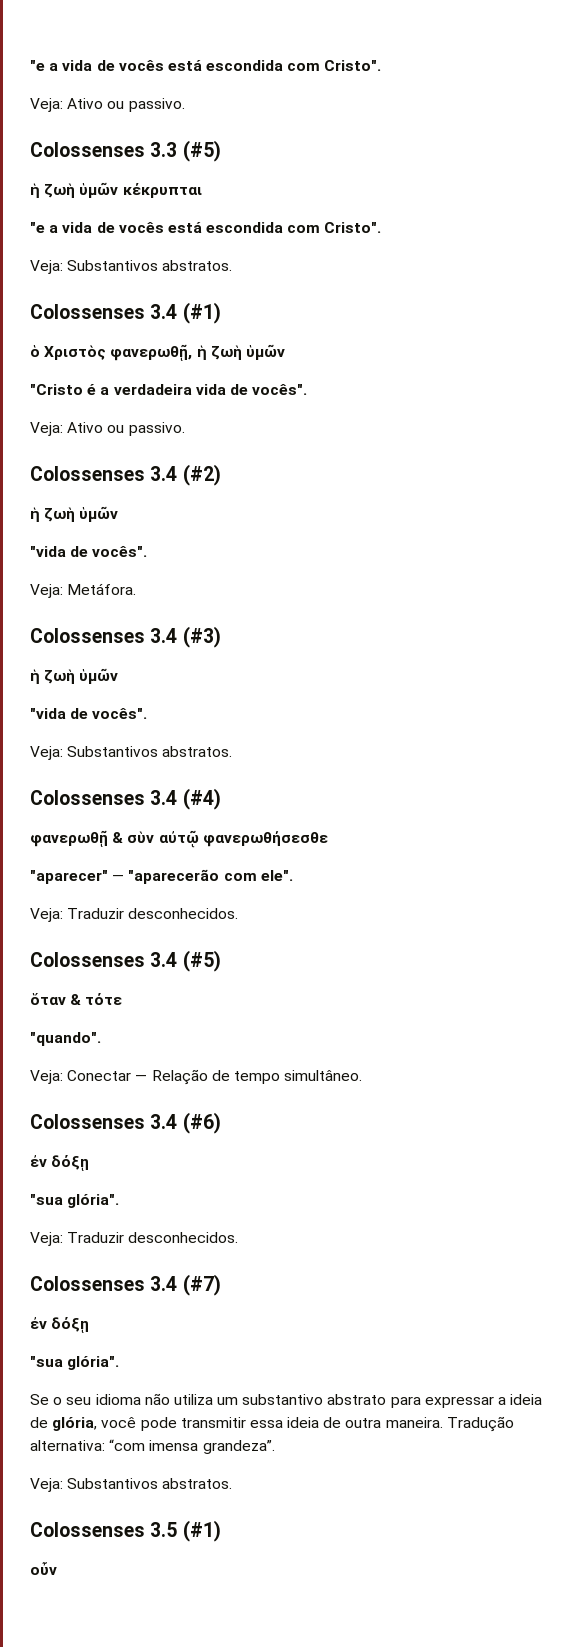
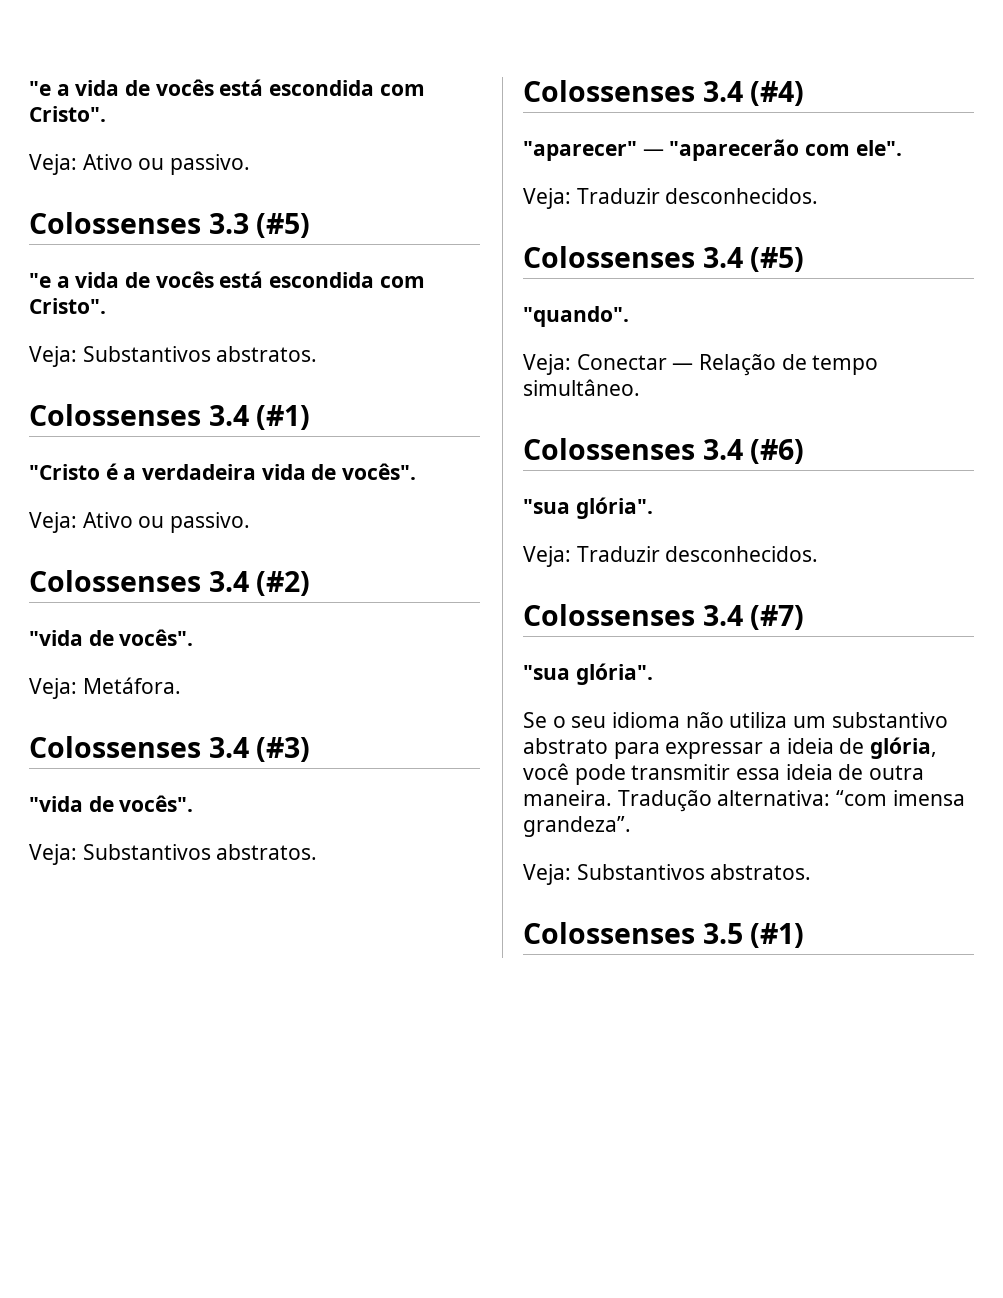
- ἡ ζωὴ ὑμῶν κέκρυπται
- ὁ Χριστὸς φανερωθῇ, ἡ ζωὴ ὑμῶν
  Colossenses 3.4 (#2)
- ἡ ζωὴ ὑμῶν
  Colossenses 3.4 (#3)
- ἡ ζωὴ ὑμῶν
- φανερωθῇ & σὺν αὐτῷ φανερωθήσεσθε
- ὅταν & τότε
  Colossenses 3.4 (#6)
- ἐν δόξῃ
  Colossenses 3.4 (#7)
- ἐν δόξῃ
- οὖν

